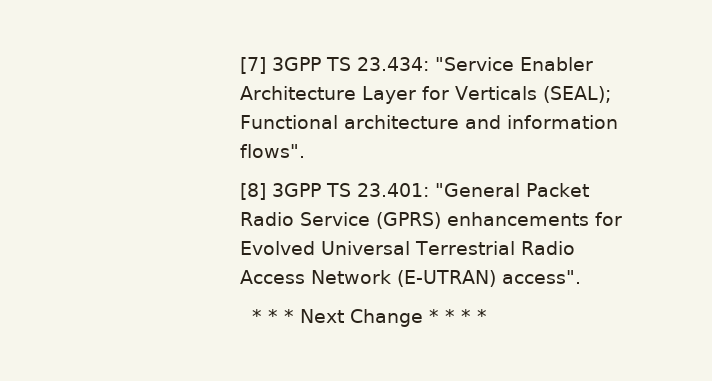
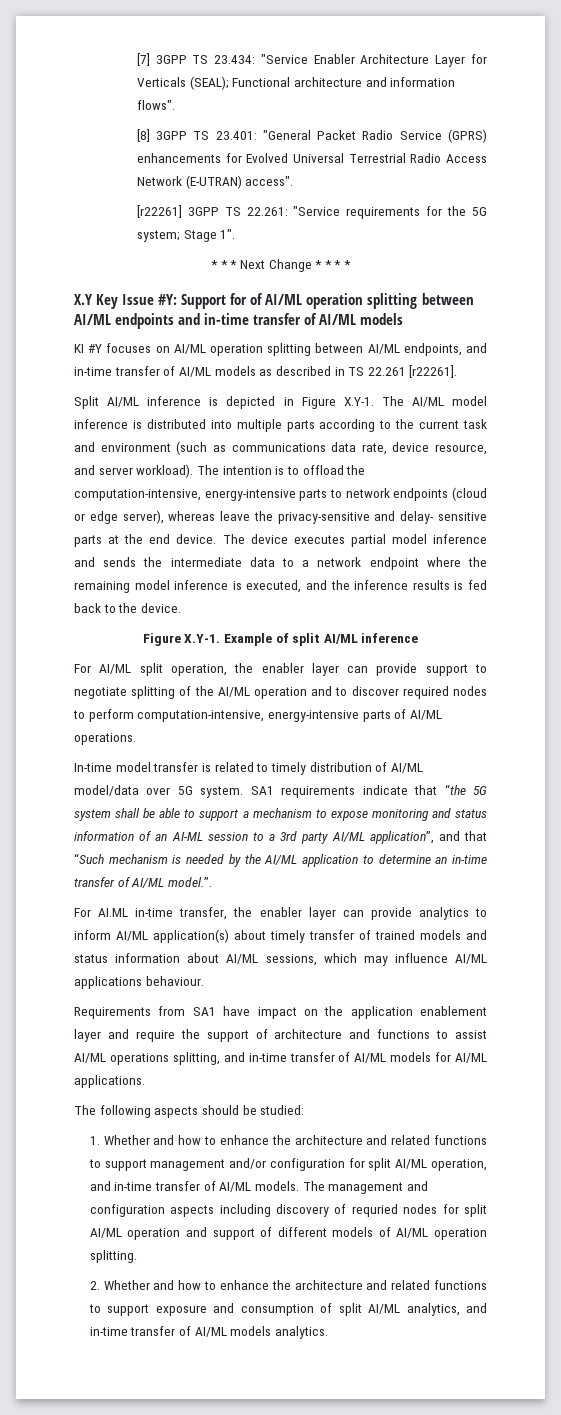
+ [r22261] 3GPP TS 22.261: "Service requirements for the 5G system; Stage 1".
+ X.Y Key Issue #Y: Support for of AI/ML operation splitting between AI/ML endpoints and in-time transfer of AI/ML models
+ KI #Y focuses on AI/ML operation splitting between AI/ML endpoints, and in-time transfer of AI/ML models as described in TS 22.261 [r22261].
+ Split AI/ML inference is depicted in Figure X.Y-1. The AI/ML model inference is distributed into multiple parts according to the current task and environment (such as communications data rate, device resource, and server workload). The intention is to offload the computation-intensive, energy-intensive parts to network endpoints (cloud or edge server), whereas leave the privacy-sensitive and delay- sensitive parts at the end device. The device executes partial model inference and sends the intermediate data to a network endpoint where the remaining model inference is executed, and the inference results is fed back to the device.
+ Figure X.Y-1. Example of split AI/ML inference
+ For AI/ML split operation, the enabler layer can provide support to negotiate splitting of the AI/ML operation and to discover required nodes to perform computation-intensive, energy-intensive parts of AI/ML operations.
+ In-time model transfer is related to timely distribution of AI/ML model/data over 5G system. SA1 requirements indicate that “the 5G system shall be able to support a mechanism to expose monitoring and status information of an AI-ML session to a 3rd party AI/ML application”, and that “Such mechanism is needed by the AI/ML application to determine an in-time transfer of AI/ML model.”.
+ For AI.ML in-time transfer, the enabler layer can provide analytics to inform AI/ML application(s) about timely transfer of trained models and status information about AI/ML sessions, which may influence AI/ML applications behaviour.
+ Requirements from SA1 have impact on the application enablement layer and require the support of architecture and functions to assist AI/ML operations splitting, and in-time transfer of AI/ML models for AI/ML applications.
+ The following aspects should be studied:
+ 1. Whether and how to enhance the architecture and related functions to support management and/or configuration for split AI/ML operation, and in-time transfer of AI/ML models. The management and configuration aspects including discovery of requried nodes for split AI/ML operation and support of different models of AI/ML operation splitting.
+ 2. Whether and how to enhance the architecture and related functions to support exposure and consumption of split AI/ML analytics, and in-time transfer of AI/ML models analytics.

